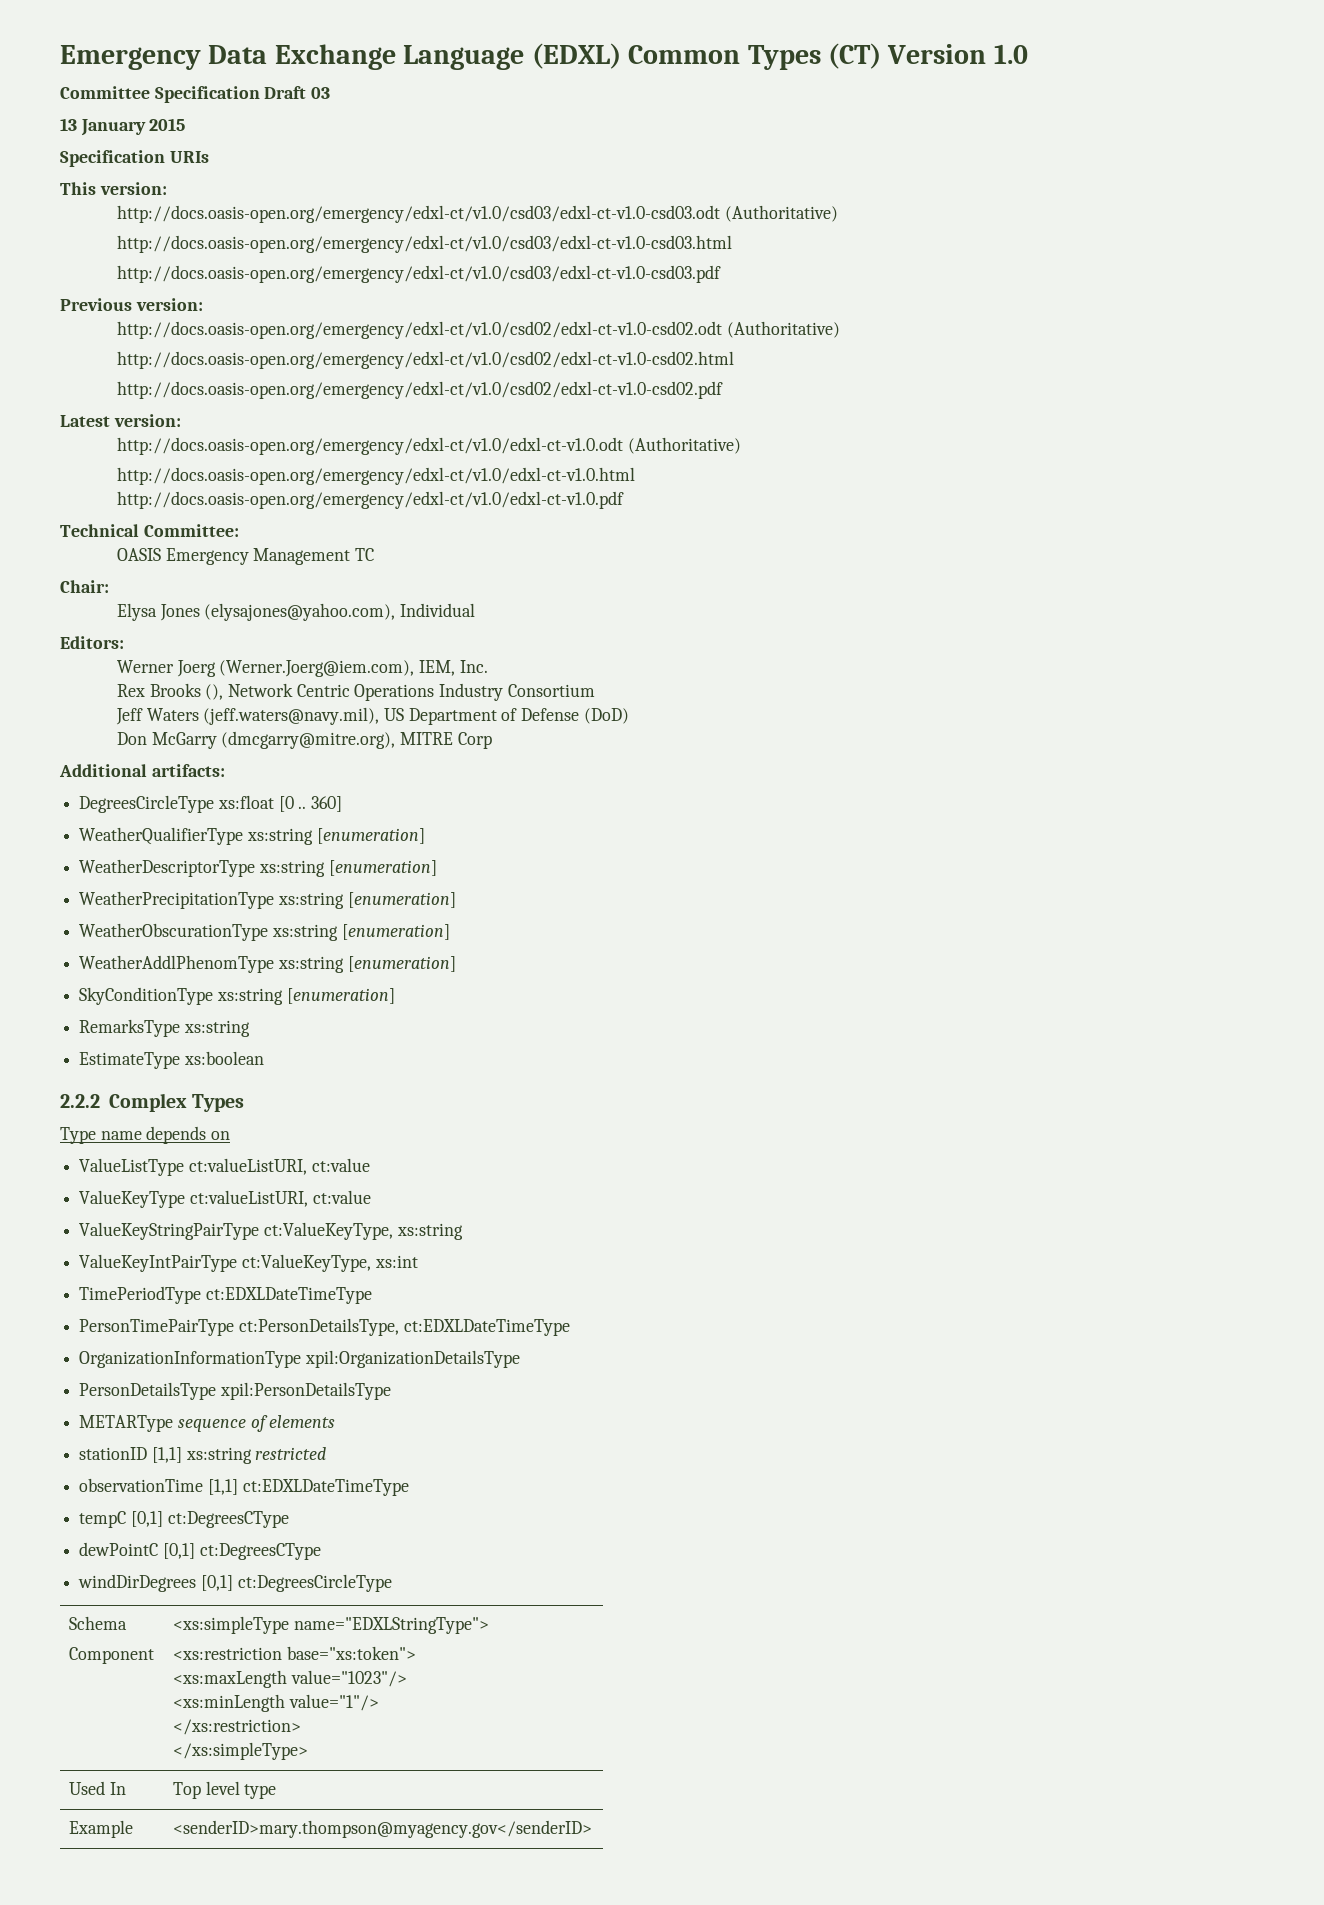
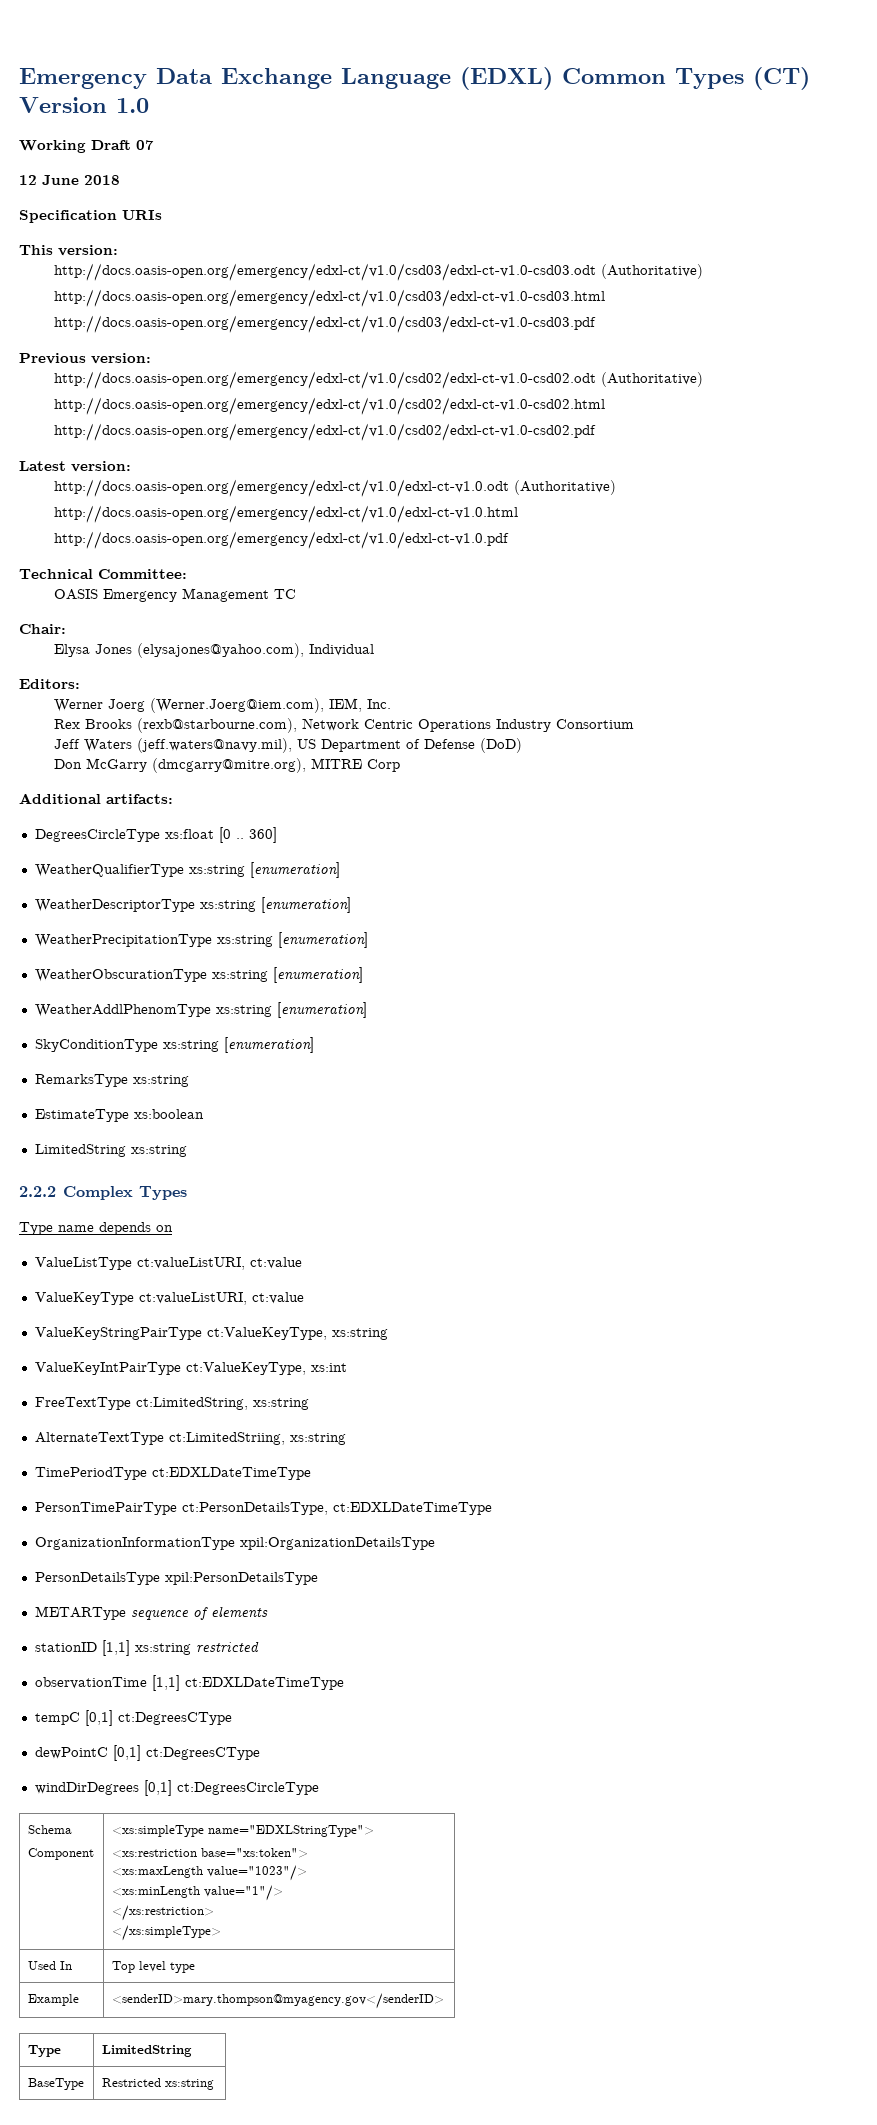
- Committee Specification Draft 03
- 13 January 2015
+ Working Draft 07
+ 12 June 2018
- Rex Brooks (), Network Centric Operations Industry Consortium
+ Rex Brooks (rexb@starbourne.com), Network Centric Operations Industry Consortium
+ LimitedString xs:string
+ FreeTextType ct:LimitedString, xs:string
+ AlternateTextType ct:LimitedStriing, xs:string
+ Type | LimitedString
+ BaseType | Restricted xs:string

